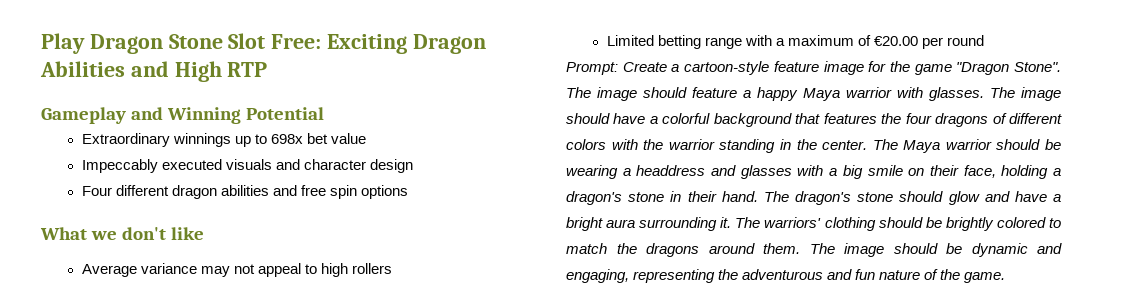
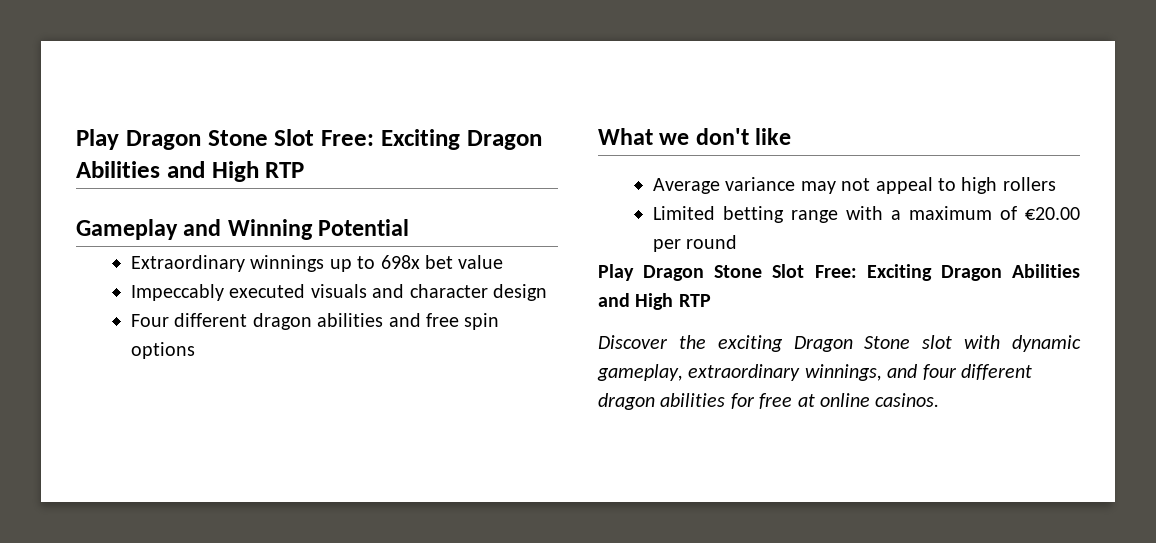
  Limited betting range with a maximum of €20.00 per round
- Prompt: Create a cartoon-style feature image for the game "Dragon Stone". The image should feature a happy Maya warrior with glasses. The image should have a colorful background that features the four dragons of different colors with the warrior standing in the center. The Maya warrior should be wearing a headdress and glasses with a big smile on their face, holding a dragon's stone in their hand. The dragon's stone should glow and have a bright aura surrounding it. The warriors' clothing should be brightly colored to match the dragons around them. The image should be dynamic and engaging, representing the adventurous and fun nature of the game.
+ Play Dragon Stone Slot Free: Exciting Dragon Abilities and High RTP
+ Discover the exciting Dragon Stone slot with dynamic gameplay, extraordinary winnings, and four different dragon abilities for free at online casinos.

